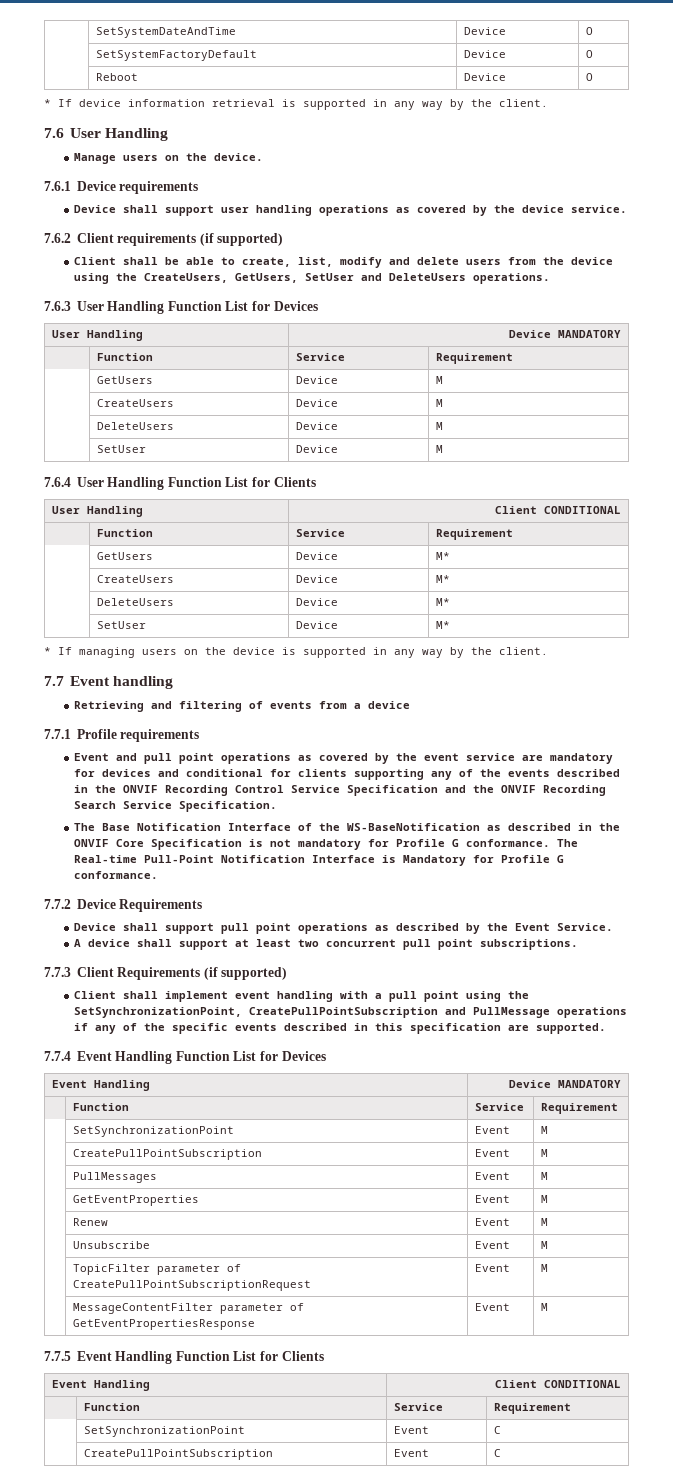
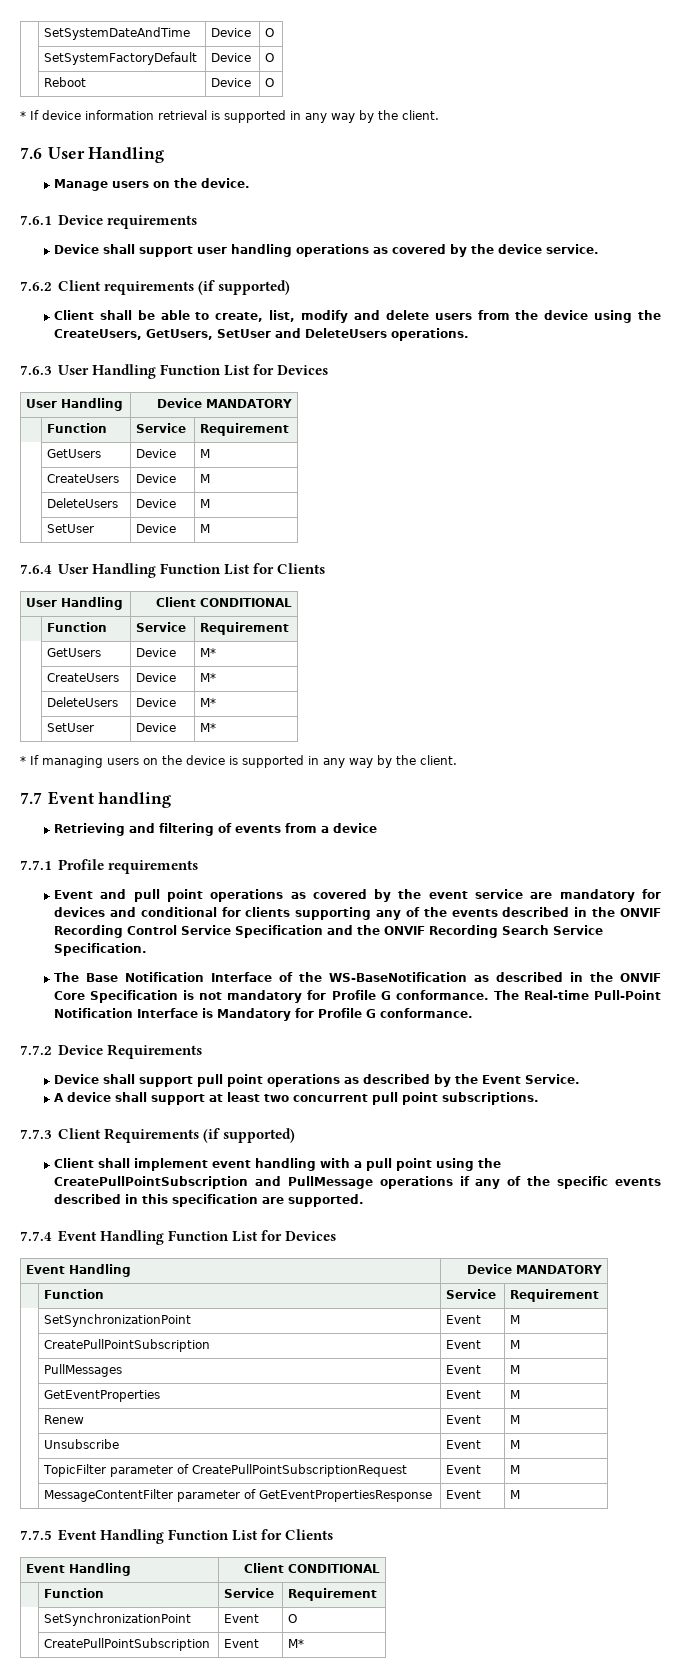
- Client shall implement event handling with a pull point using the SetSynchronizationPoint, CreatePullPointSubscription and PullMessage operations if any of the specific events described in this specification are supported.
+ Client shall implement event handling with a pull point using the CreatePullPointSubscription and PullMessage operations if any of the specific events described in this specification are supported.
- | SetSynchronizationPoint | Event | C
- | CreatePullPointSubscription | Event | C
+ | SetSynchronizationPoint | Event | O
+ | CreatePullPointSubscription | Event | M*

